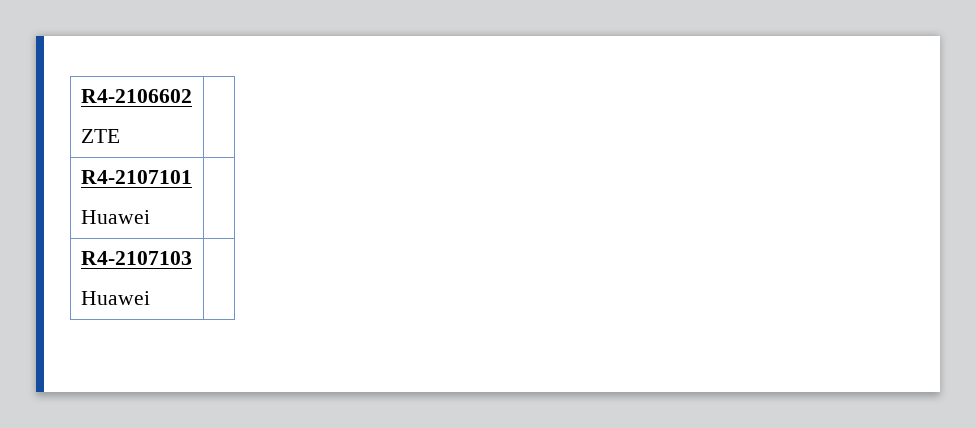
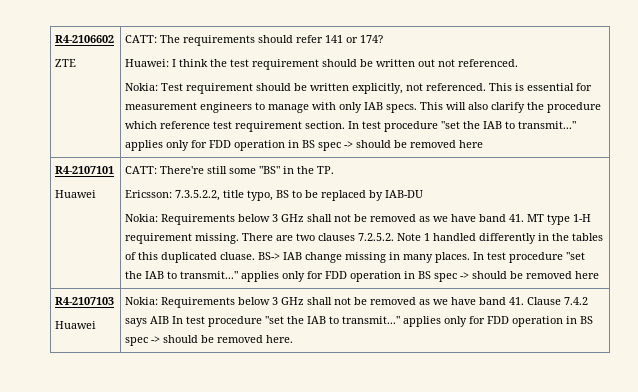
+ CATT: The requirements should refer 141 or 174?
+ Huawei: I think the test requirement should be written out not referenced.
+ Nokia: Test requirement should be written explicitly, not referenced. This is essential for measurement engineers to manage with only IAB specs. This will also clarify the procedure which reference test requirement section. In test procedure "set the IAB to transmit..." applies only for FDD operation in BS spec -> should be removed here
  R4-2107101
- Huawei |
+ Huawei | CATT: There're still some "BS" in the TP.
+ Ericsson: 7.3.5.2.2, title typo, BS to be replaced by IAB-DU
+ Nokia: Requirements below 3 GHz shall not be removed as we have band 41. MT type 1-H requirement missing. There are two clauses 7.2.5.2. Note 1 handled differently in the tables of this duplicated cluase. BS-> IAB change missing in many places. In test procedure "set the IAB to transmit..." applies only for FDD operation in BS spec -> should be removed here
  R4-2107103
- Huawei |
+ Huawei | Nokia: Requirements below 3 GHz shall not be removed as we have band 41. Clause 7.4.2 says AIB In test procedure "set the IAB to transmit..." applies only for FDD operation in BS spec -> should be removed here.

